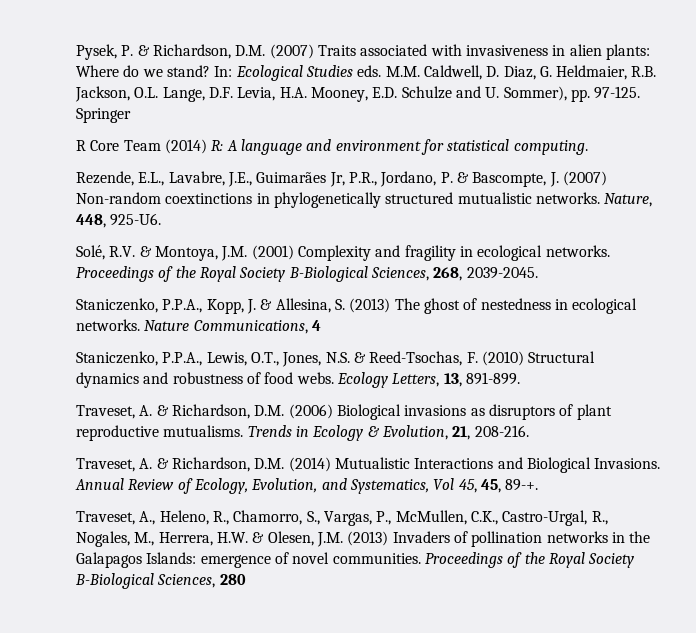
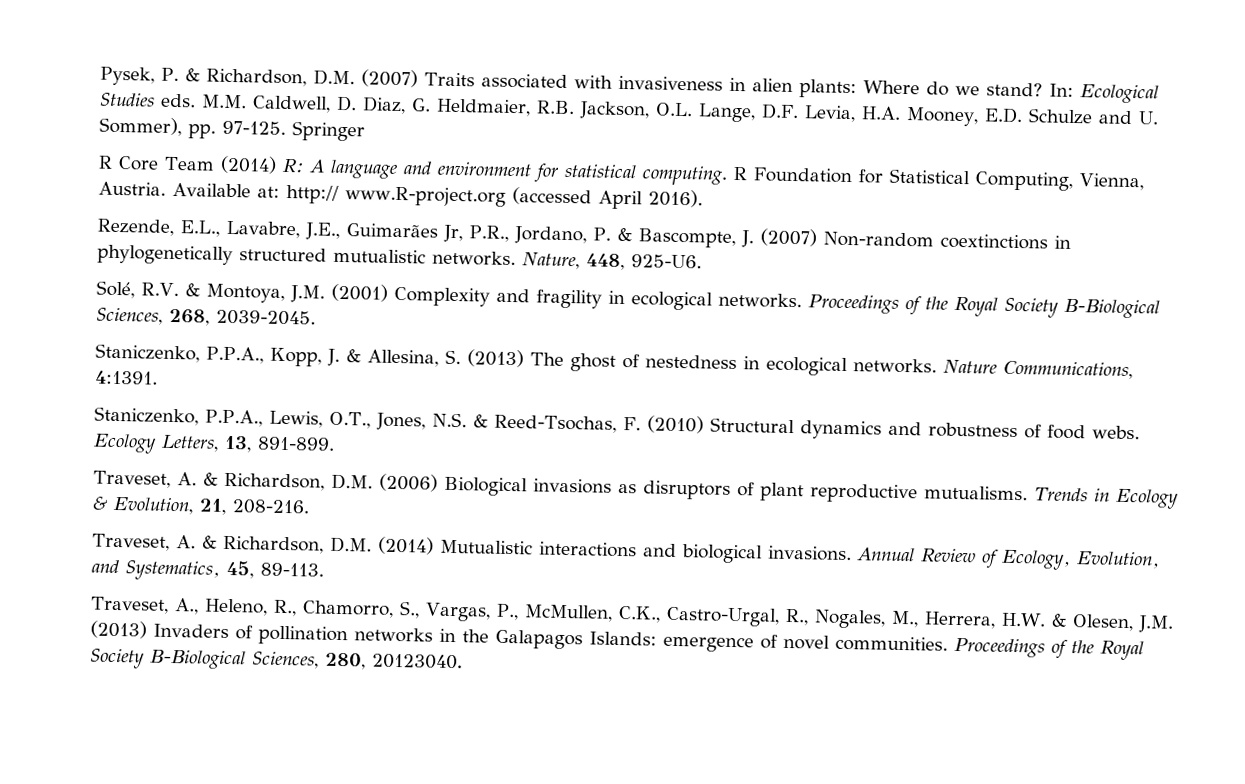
+ R Foundation for Statistical Computing, Vienna, Austria. Available at: http:// www.R-project.org (accessed April 2016).
- Nature Communications, 4
+ Nature Communications, 4:1391.
- Traveset, A. & Richardson, D.M. (2014) Mutualistic Interactions and Biological Invasions.
+ Traveset, A. & Richardson, D.M. (2014) Mutualistic interactions and biological invasions.
- Annual Review of Ecology, Evolution, and Systematics, Vol 45, 45, 89-+.
+ Annual Review of Ecology, Evolution, and Systematics, 45, 89-113.
- Proceedings of the Royal Society B-Biological Sciences, 280
+ Proceedings of the Royal Society B-Biological Sciences, 280, 20123040.

